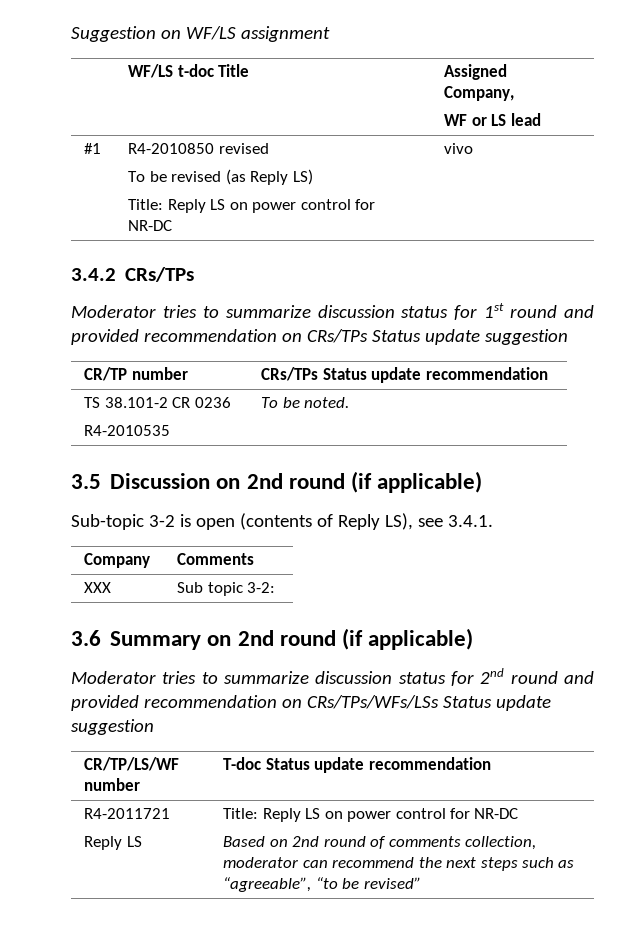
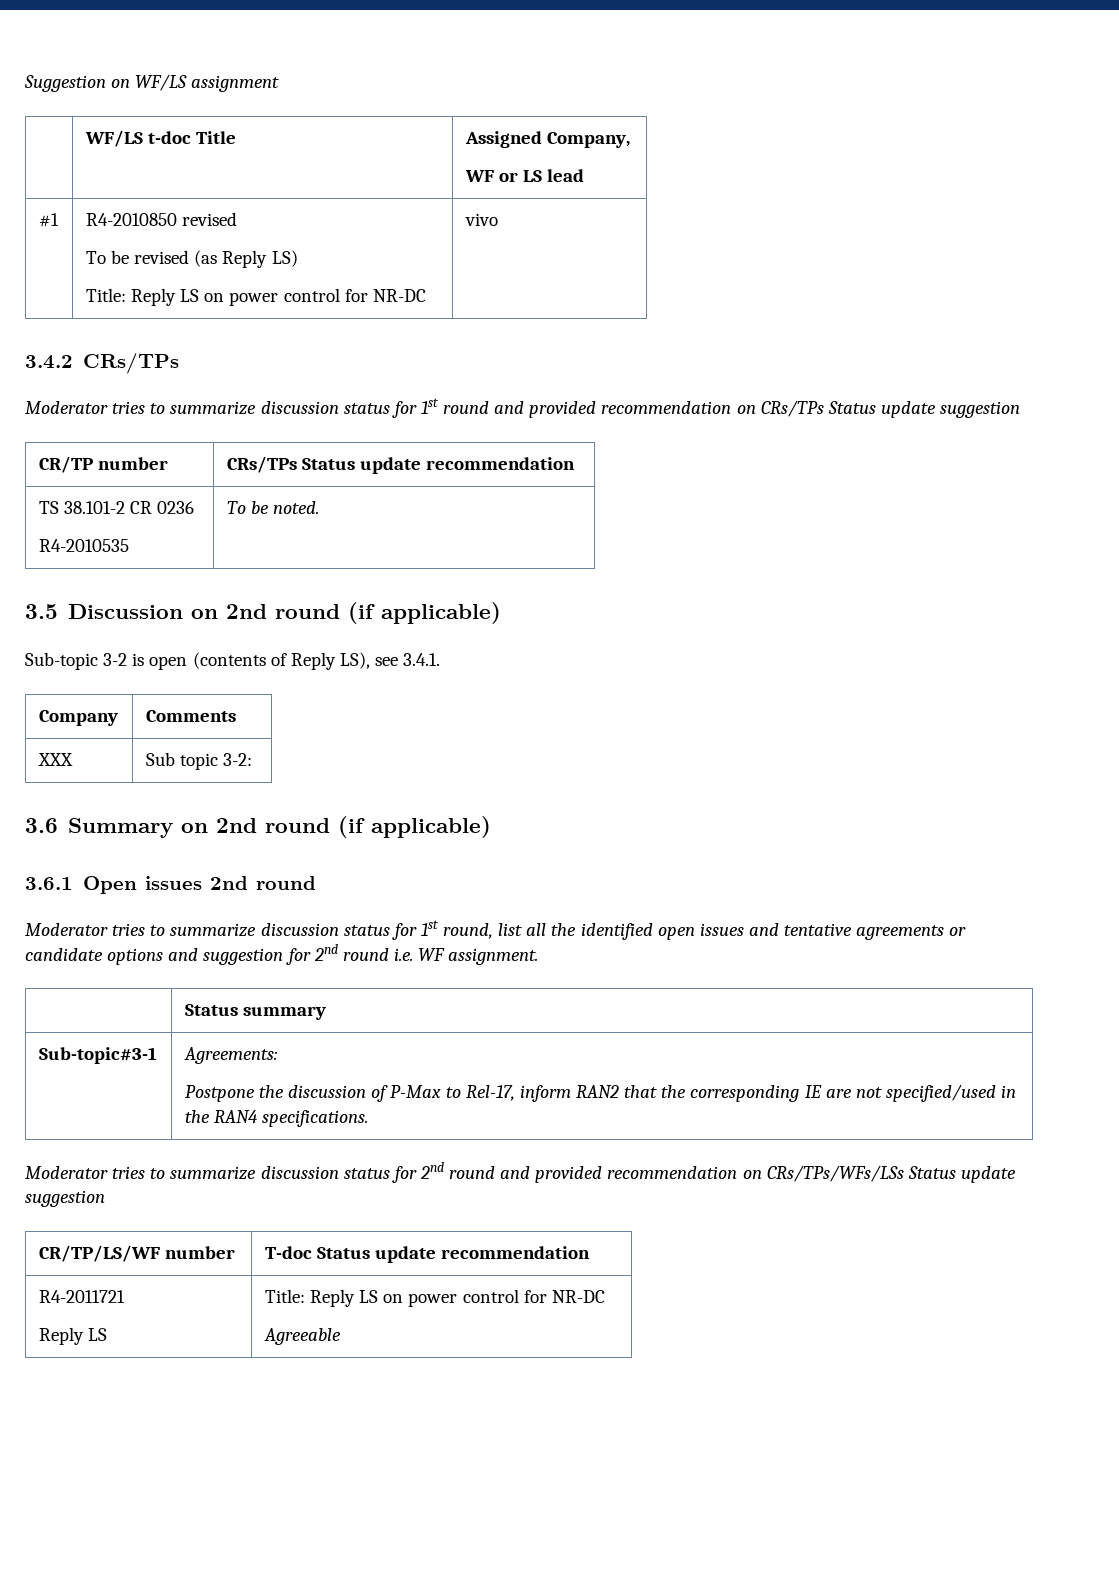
+ 3.6.1 Open issues 2nd round
+ Moderator tries to summarize discussion status for 1st round, list all the identified open issues and tentative agreements or candidate options and suggestion for 2nd round i.e. WF assignment.
+ | Status summary
+ Sub-topic#3-1 | Agreements:
+ Postpone the discussion of P-Max to Rel-17, inform RAN2 that the corresponding IE are not specified/used in the RAN4 specifications.
  R4-2011721
  Reply LS | Title: Reply LS on power control for NR-DC
- Based on 2nd round of comments collection, moderator can recommend the next steps such as “agreeable”, “to be revised”
+ Agreeable

